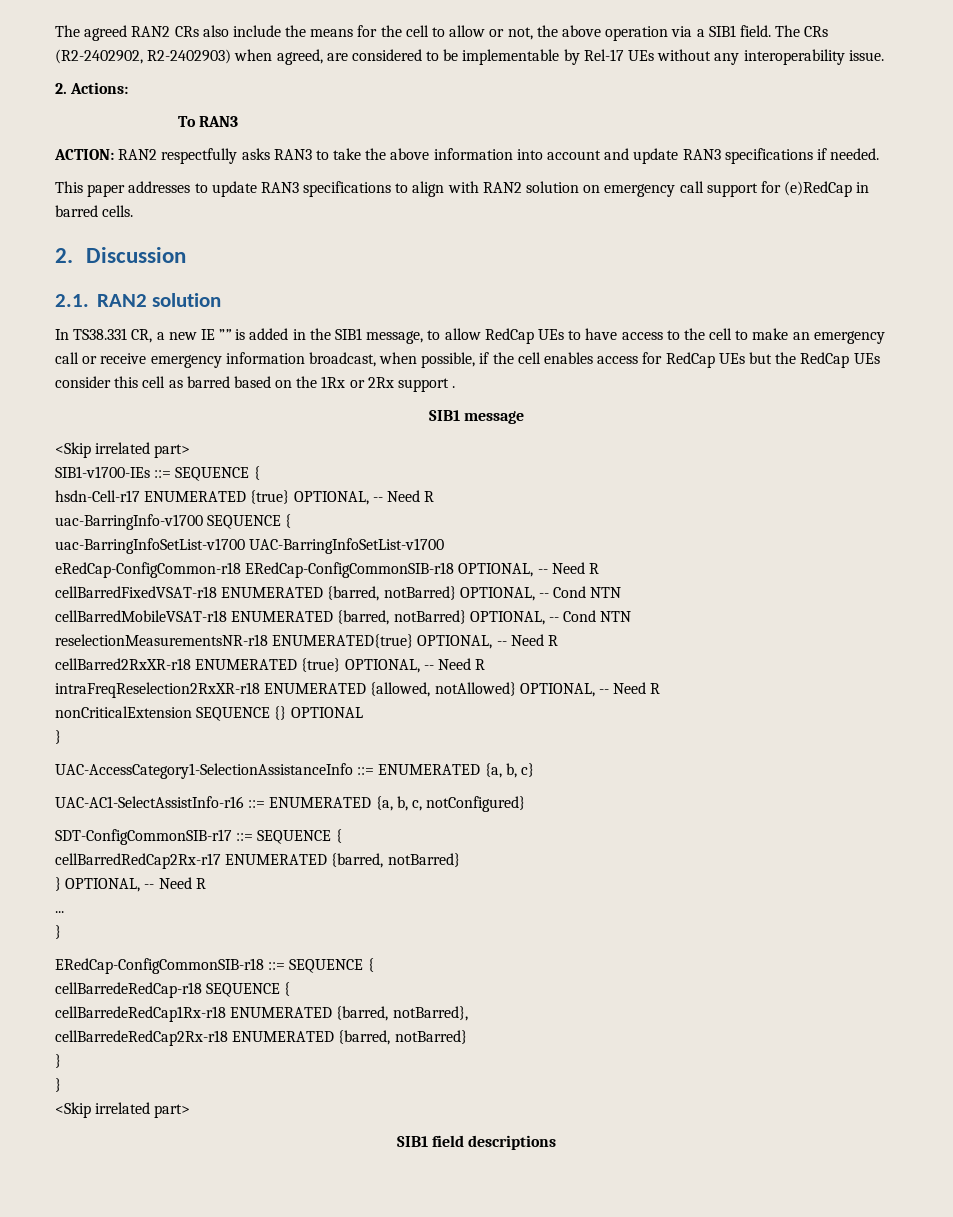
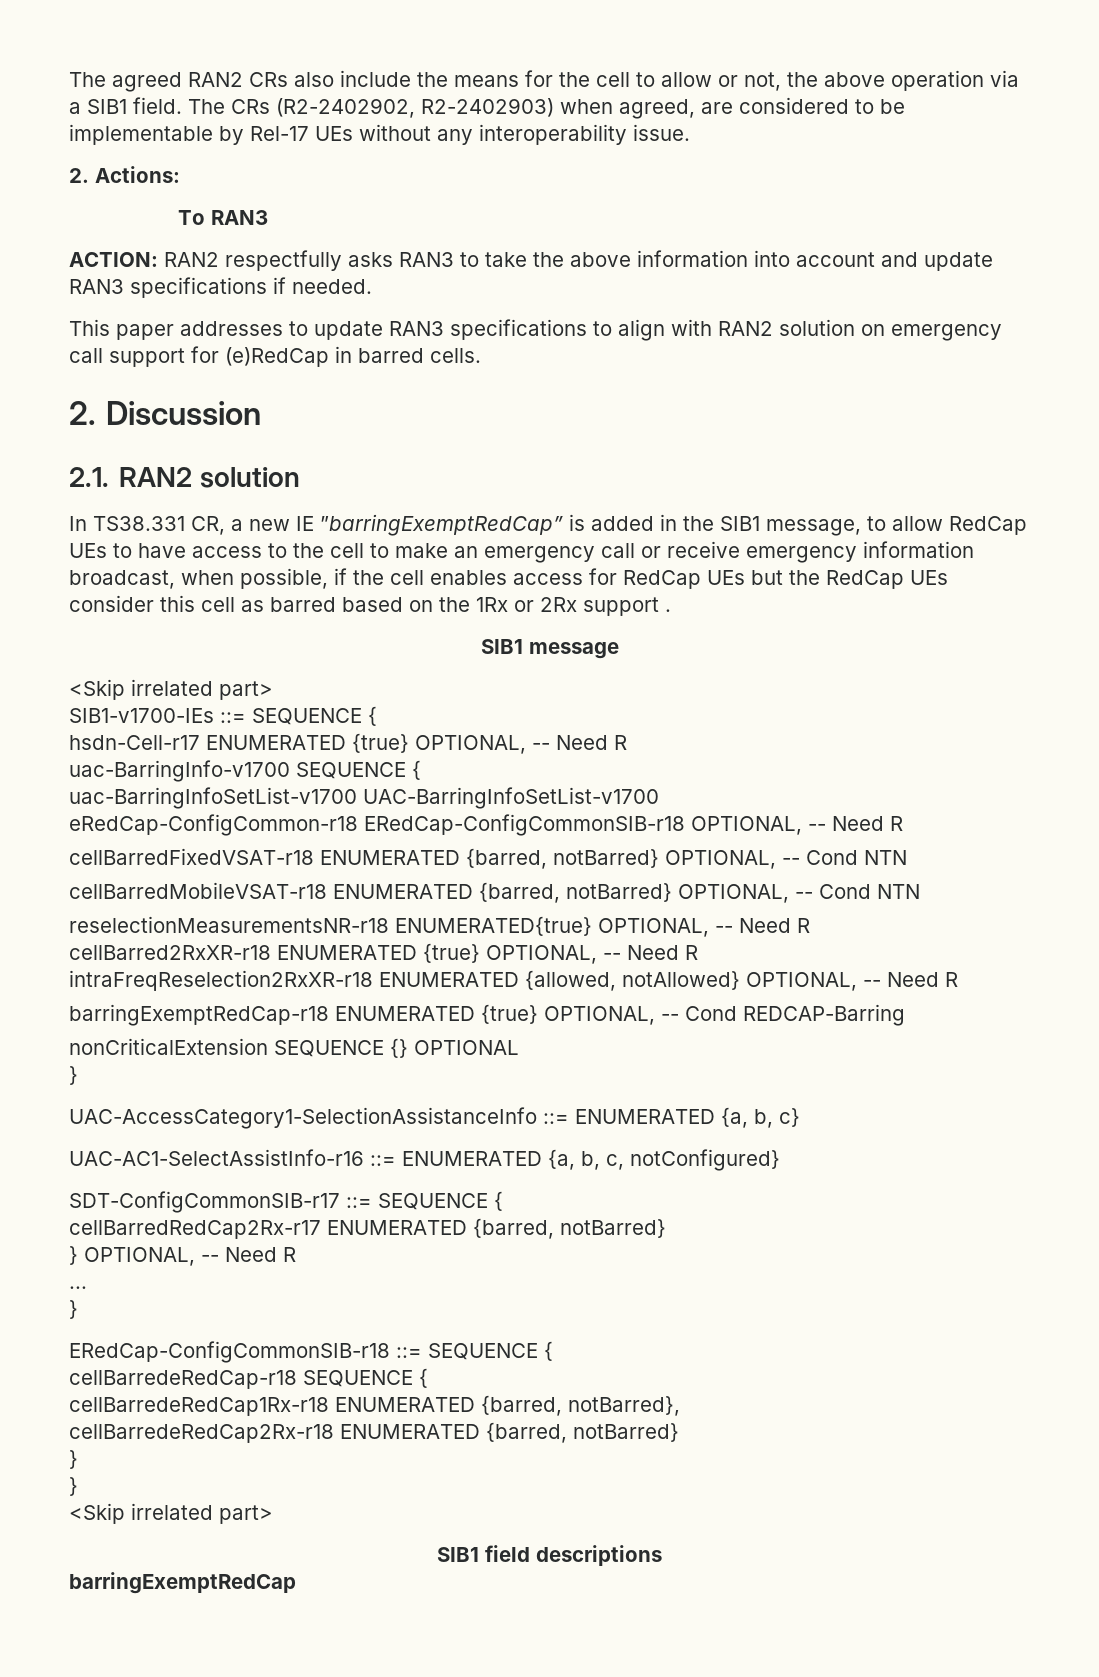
- In TS38.331 CR, a new IE ”” is added in the SIB1 message, to allow RedCap UEs to have access to the cell to make an emergency call or receive emergency information broadcast, when possible, if the cell enables access for RedCap UEs but the RedCap UEs consider this cell as barred based on the 1Rx or 2Rx support .
+ In TS38.331 CR, a new IE ”barringExemptRedCap” is added in the SIB1 message, to allow RedCap UEs to have access to the cell to make an emergency call or receive emergency information broadcast, when possible, if the cell enables access for RedCap UEs but the RedCap UEs consider this cell as barred based on the 1Rx or 2Rx support .
+ barringExemptRedCap-r18 ENUMERATED {true} OPTIONAL, -- Cond REDCAP-Barring
+ barringExemptRedCap

